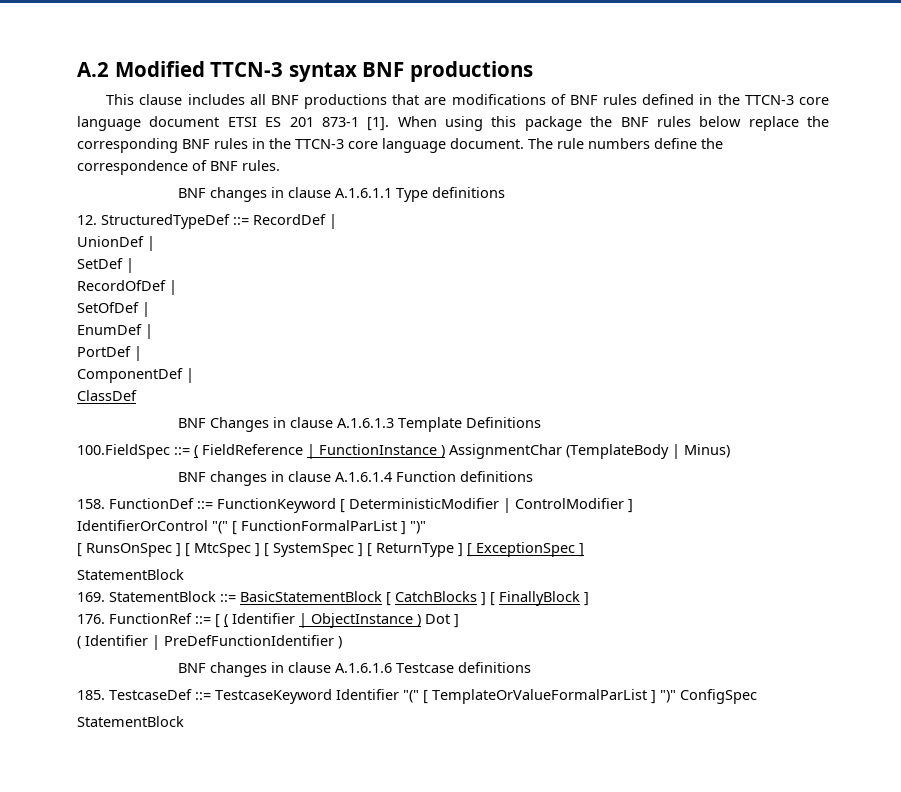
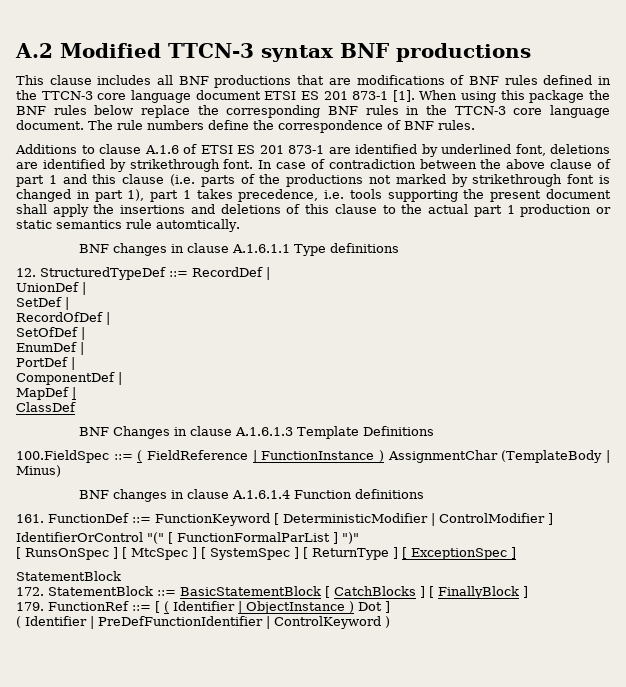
+ Additions to clause A.1.6 of ETSI ES 201 873-1 are identified by underlined font, deletions are identified by strikethrough font. In case of contradiction between the above clause of part 1 and this clause (i.e. parts of the productions not marked by strikethrough font is changed in part 1), part 1 takes precedence, i.e. tools supporting the present document shall apply the insertions and deletions of this clause to the actual part 1 production or static semantics rule automtically.
+ MapDef |
- 158. FunctionDef ::= FunctionKeyword [ DeterministicModifier | ControlModifier ]
+ 161. FunctionDef ::= FunctionKeyword [ DeterministicModifier | ControlModifier ]
- 169. StatementBlock ::= BasicStatementBlock [ CatchBlocks ] [ FinallyBlock ]
+ 172. StatementBlock ::= BasicStatementBlock [ CatchBlocks ] [ FinallyBlock ]
- 176. FunctionRef ::= [ ( Identifier | ObjectInstance ) Dot ]
+ 179. FunctionRef ::= [ ( Identifier | ObjectInstance ) Dot ]
- ( Identifier | PreDefFunctionIdentifier )
- BNF changes in clause A.1.6.1.6 Testcase definitions
- 185. TestcaseDef ::= TestcaseKeyword Identifier "(" [ TemplateOrValueFormalParList ] ")" ConfigSpec
- StatementBlock
+ ( Identifier | PreDefFunctionIdentifier | ControlKeyword )

